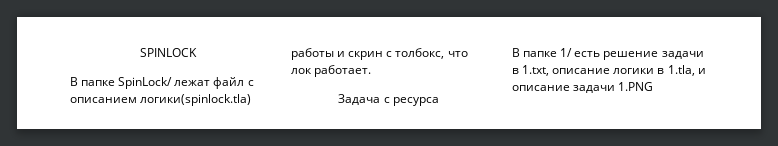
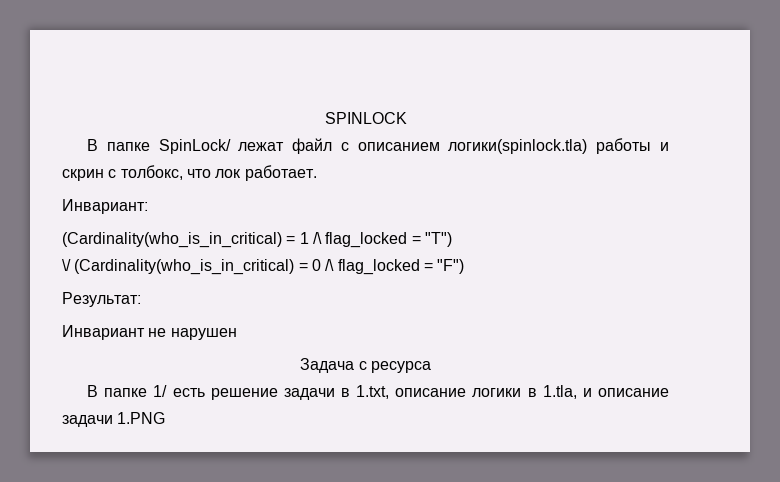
+ Инвариант:
+ (Cardinality(who_is_in_critical) = 1 /\ flag_locked = "T")
+ \/ (Cardinality(who_is_in_critical) = 0 /\ flag_locked = "F")
+ Результат:
+ Инвариант не нарушен

